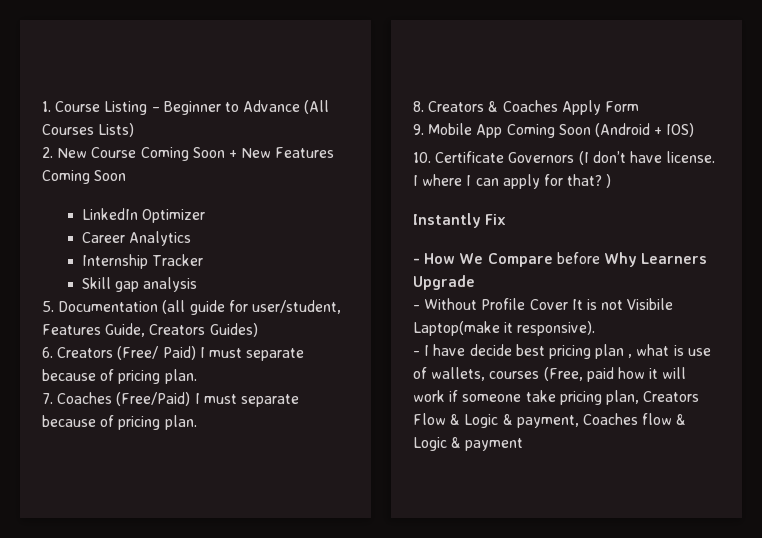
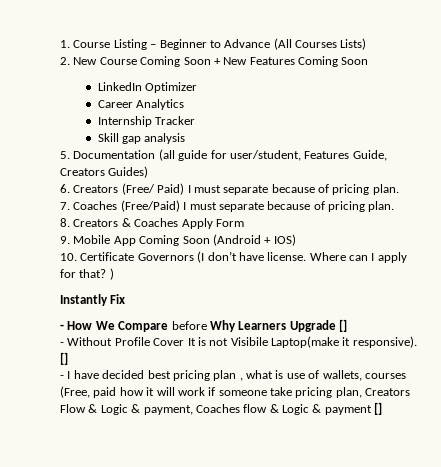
- I where I can apply for that? )
+ Where can I apply for that? )
- - How We Compare before Why Learners Upgrade
+ - How We Compare before Why Learners Upgrade []
- - Without Profile Cover It is not Visibile Laptop(make it responsive).
+ - Without Profile Cover It is not Visibile Laptop(make it responsive). []
- - I have decide best pricing plan , what is use of wallets, courses (Free, paid how it will work if someone take pricing plan, Creators Flow & Logic & payment, Coaches flow & Logic & payment
+ - I have decided best pricing plan , what is use of wallets, courses (Free, paid how it will work if someone take pricing plan, Creators Flow & Logic & payment, Coaches flow & Logic & payment []

